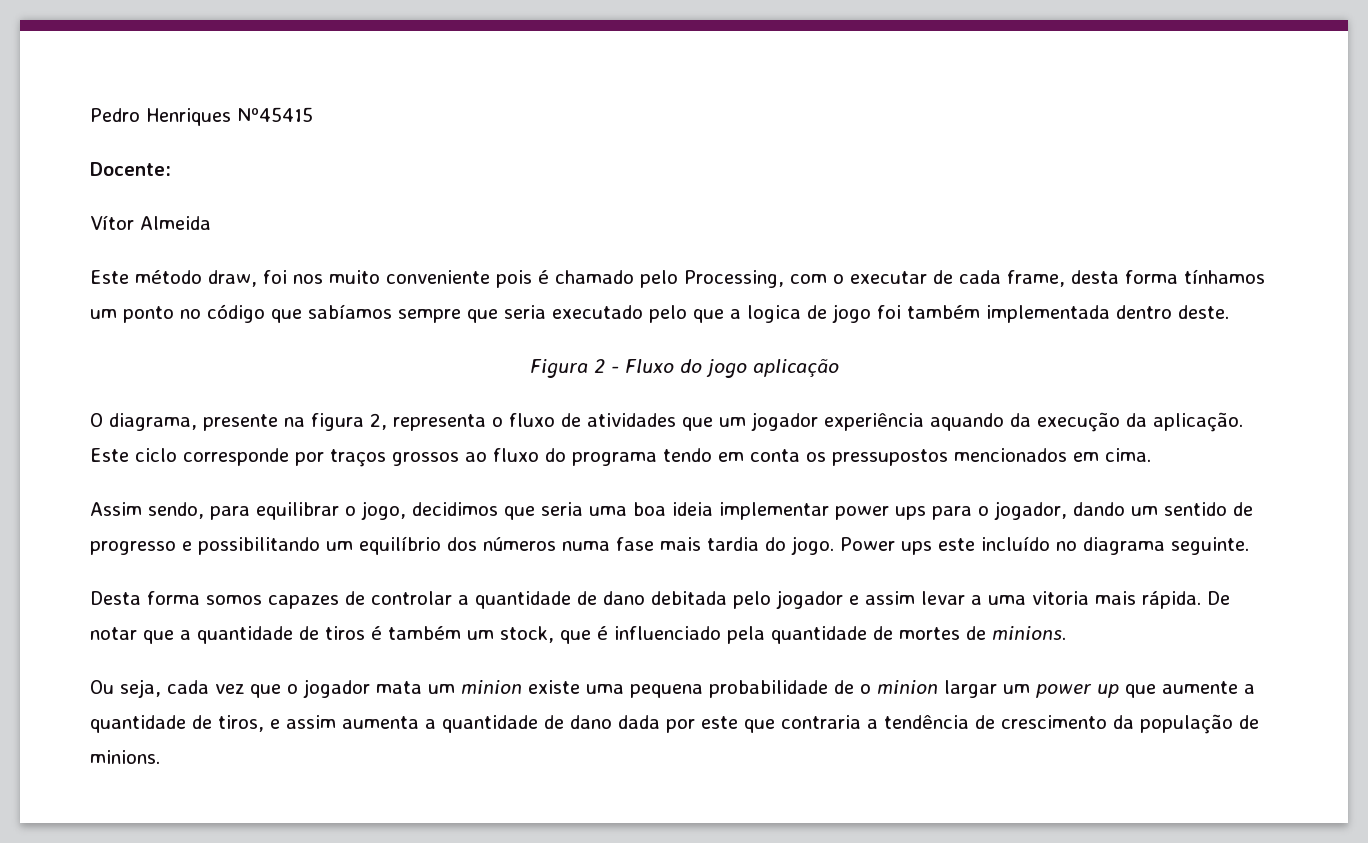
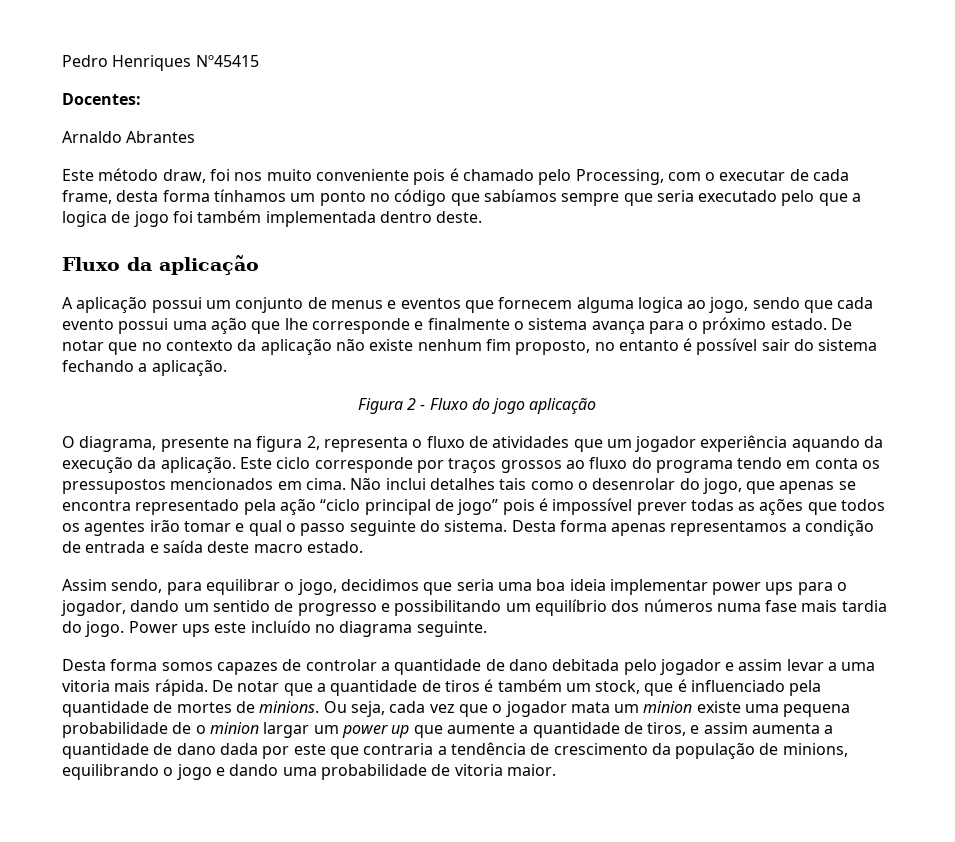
- Docente:
- Vítor Almeida
+ Docentes:
+ Arnaldo Abrantes
+ Fluxo da aplicação
+ A aplicação possui um conjunto de menus e eventos que fornecem alguma logica ao jogo, sendo que cada evento possui uma ação que lhe corresponde e finalmente o sistema avança para o próximo estado. De notar que no contexto da aplicação não existe nenhum fim proposto, no entanto é possível sair do sistema fechando a aplicação.
+ Não inclui detalhes tais como o desenrolar do jogo, que apenas se encontra representado pela ação “ciclo principal de jogo” pois é impossível prever todas as ações que todos os agentes irão tomar e qual o passo seguinte do sistema. Desta forma apenas representamos a condição de entrada e saída deste macro estado.
- De notar que a quantidade de tiros é também um stock, que é influenciado pela quantidade de mortes de minions.
- Ou seja, cada vez que o jogador mata um minion existe uma pequena probabilidade de o minion largar um power up que aumente a quantidade de tiros, e assim aumenta a quantidade de dano dada por este que contraria a tendência de crescimento da população de minions.
+ De notar que a quantidade de tiros é também um stock, que é influenciado pela quantidade de mortes de minions. Ou seja, cada vez que o jogador mata um minion existe uma pequena probabilidade de o minion largar um power up que aumente a quantidade de tiros, e assim aumenta a quantidade de dano dada por este que contraria a tendência de crescimento da população de minions, equilibrando o jogo e dando uma probabilidade de vitoria maior.

